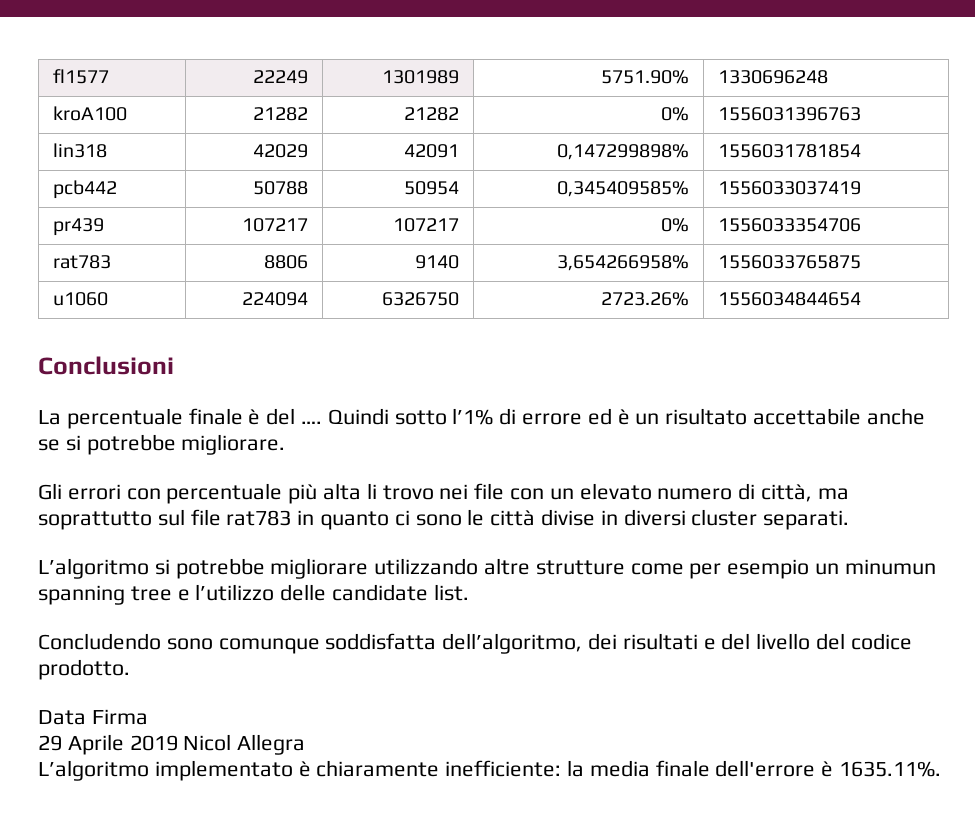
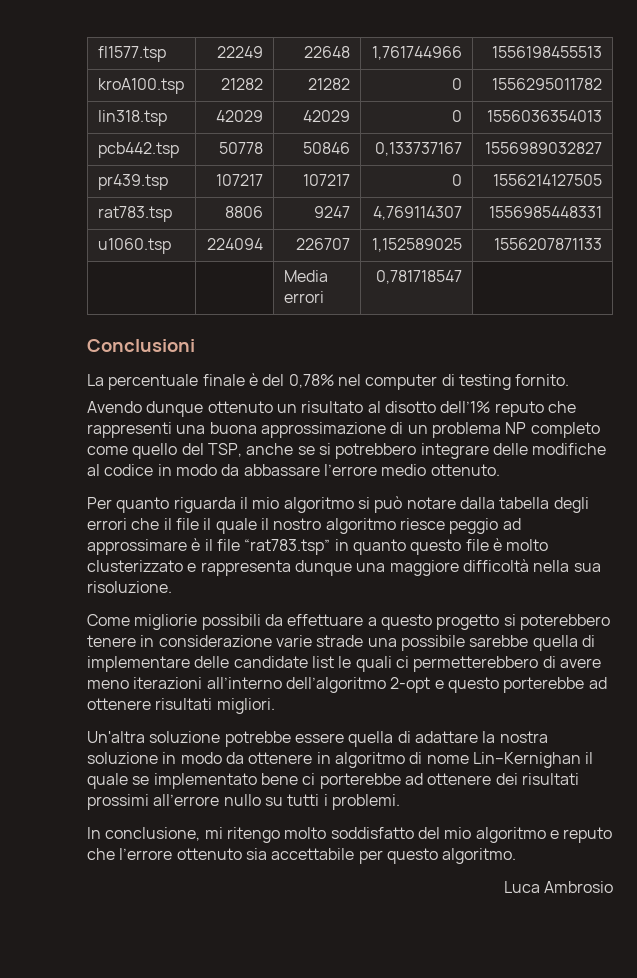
- fl1577 | 22249 | 1301989 | 5751.90% | 1330696248
- kroA100 | 21282 | 21282 | 0% | 1556031396763
- lin318 | 42029 | 42091 | 0,147299898% | 1556031781854
- pcb442 | 50788 | 50954 | 0,345409585% | 1556033037419
- pr439 | 107217 | 107217 | 0% | 1556033354706
- rat783 | 8806 | 9140 | 3,654266958% | 1556033765875
- u1060 | 224094 | 6326750 | 2723.26% | 1556034844654
+ fl1577.tsp | 22249 | 22648 | 1,761744966 | 1556198455513
+ kroA100.tsp | 21282 | 21282 | 0 | 1556295011782
+ lin318.tsp | 42029 | 42029 | 0 | 1556036354013
+ pcb442.tsp | 50778 | 50846 | 0,133737167 | 1556989032827
+ pr439.tsp | 107217 | 107217 | 0 | 1556214127505
+ rat783.tsp | 8806 | 9247 | 4,769114307 | 1556985448331
+ u1060.tsp | 224094 | 226707 | 1,152589025 | 1556207871133
+ | | Media errori | 0,781718547 |
- La percentuale finale è del …. Quindi sotto l’1% di errore ed è un risultato accettabile anche se si potrebbe migliorare.
- Gli errori con percentuale più alta li trovo nei file con un elevato numero di città, ma soprattutto sul file rat783 in quanto ci sono le città divise in diversi cluster separati.
- L’algoritmo si potrebbe migliorare utilizzando altre strutture come per esempio un minumun spanning tree e l’utilizzo delle candidate list.
- Concludendo sono comunque soddisfatta dell’algoritmo, dei risultati e del livello del codice prodotto.
- Data Firma
- 29 Aprile 2019 Nicol Allegra
- L’algoritmo implementato è chiaramente inefficiente: la media finale dell'errore è 1635.11%.
+ La percentuale finale è del 0,78% nel computer di testing fornito.
+ Avendo dunque ottenuto un risultato al disotto dell’1% reputo che rappresenti una buona approssimazione di un problema NP completo come quello del TSP, anche se si potrebbero integrare delle modifiche al codice in modo da abbassare l’errore medio ottenuto.
+ Per quanto riguarda il mio algoritmo si può notare dalla tabella degli errori che il file il quale il nostro algoritmo riesce peggio ad approssimare è il file “rat783.tsp” in quanto questo file è molto clusterizzato e rappresenta dunque una maggiore difficoltà nella sua risoluzione.
+ Come migliorie possibili da effettuare a questo progetto si poterebbero tenere in considerazione varie strade una possibile sarebbe quella di implementare delle candidate list le quali ci permetterebbero di avere meno iterazioni all’interno dell’algoritmo 2-opt e questo porterebbe ad ottenere risultati migliori.
+ Un'altra soluzione potrebbe essere quella di adattare la nostra soluzione in modo da ottenere in algoritmo di nome Lin–Kernighan il quale se implementato bene ci porterebbe ad ottenere dei risultati prossimi all’errore nullo su tutti i problemi.
+ In conclusione, mi ritengo molto soddisfatto del mio algoritmo e reputo che l’errore ottenuto sia accettabile per questo algoritmo.
+ Luca Ambrosio

